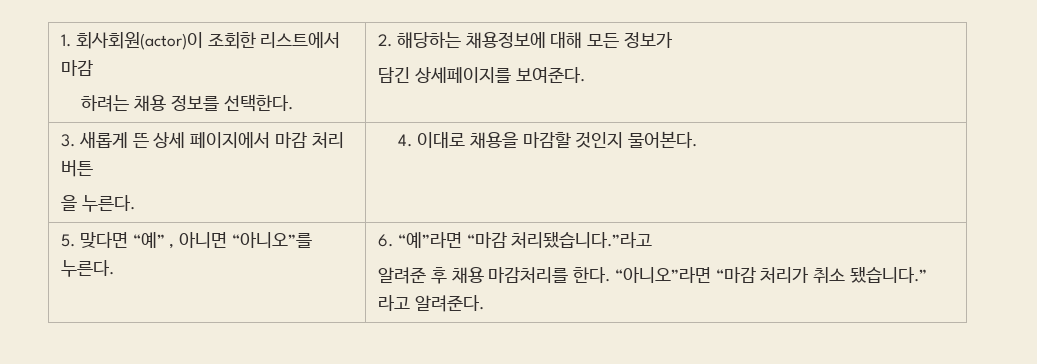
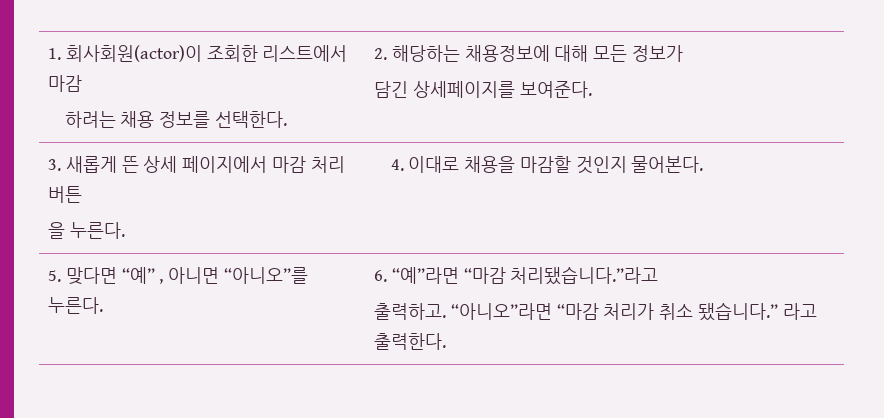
  5. 맞다면 “예” , 아니면 “아니오”를 누른다. | 6. “예”라면 “마감 처리됐습니다.”라고
- 알려준 후 채용 마감처리를 한다. “아니오”라면 “마감 처리가 취소 됐습니다.” 라고 알려준다.
+ 출력하고. “아니오”라면 “마감 처리가 취소 됐습니다.” 라고 출력한다.

